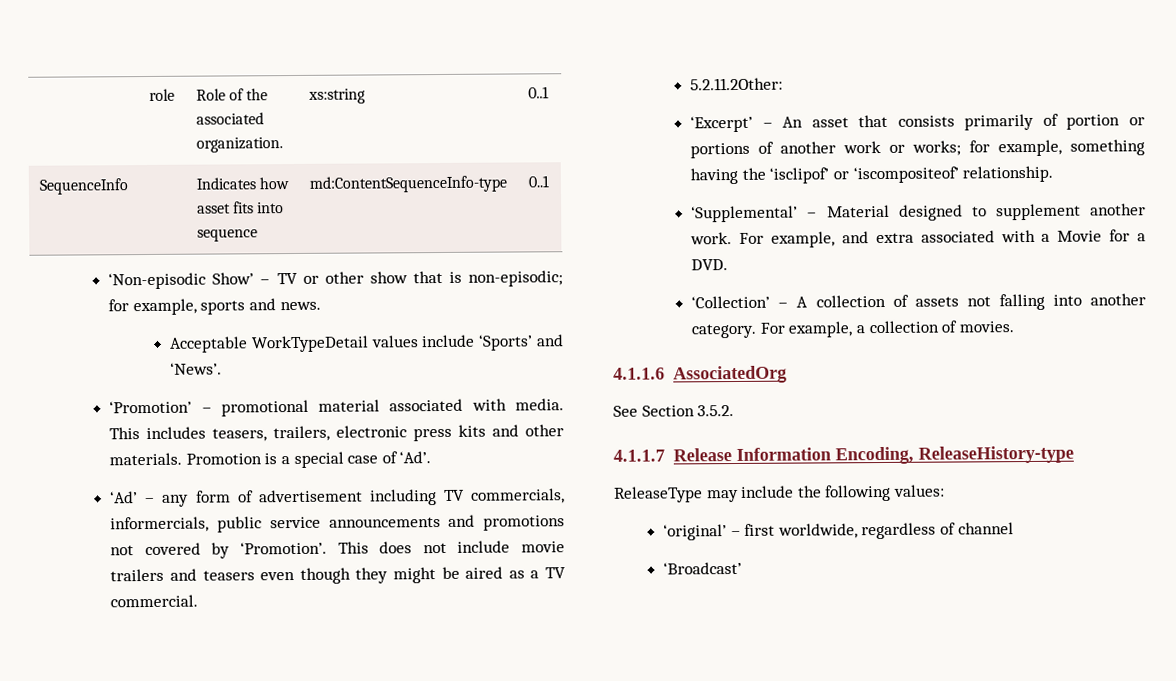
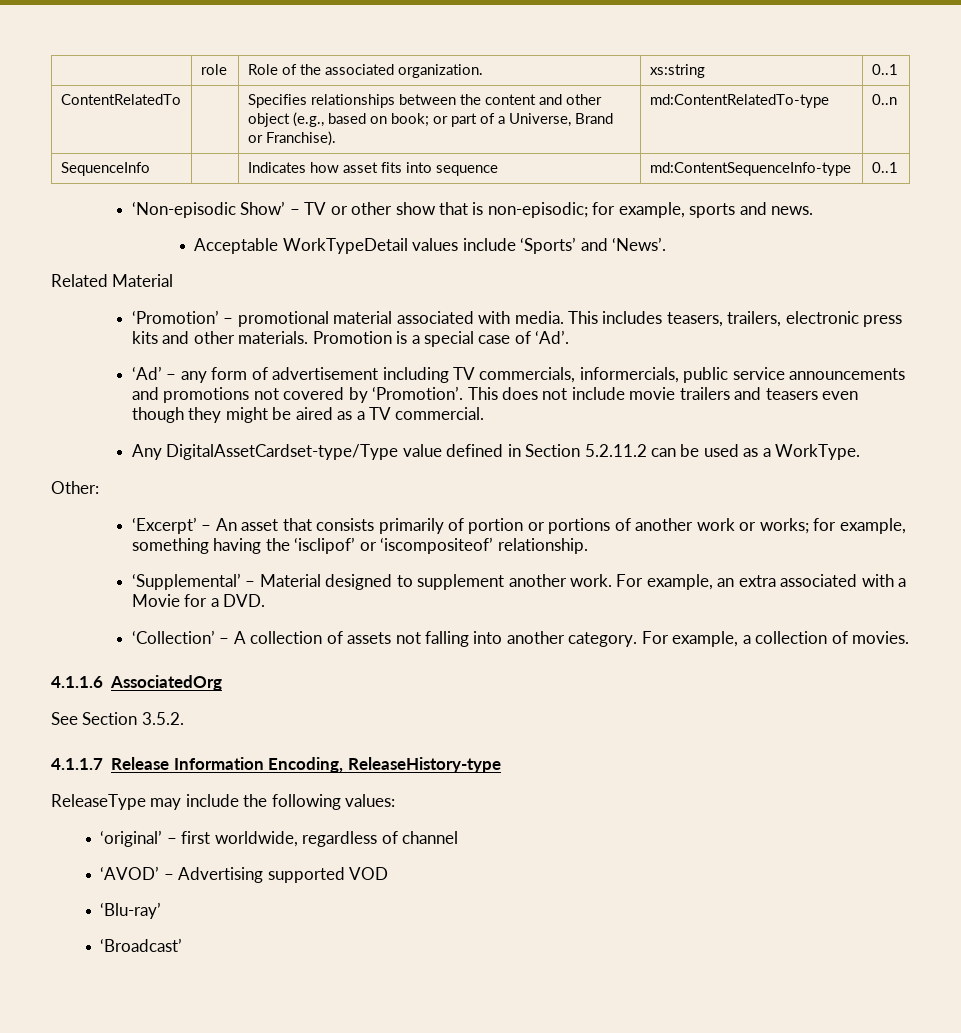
+ ContentRelatedTo | | Specifies relationships between the content and other object (e.g., based on book; or part of a Universe, Brand or Franchise). | md:ContentRelatedTo-type | 0..n
+ Related Material
- 5.2.11.2Other:
+ Any DigitalAssetCardset-type/Type value defined in Section 5.2.11.2 can be used as a WorkType.
+ Other:
- For example, and extra associated with a Movie for a DVD.
+ For example, an extra associated with a Movie for a DVD.
+ ‘AVOD’ – Advertising supported VOD
+ ‘Blu-ray’

